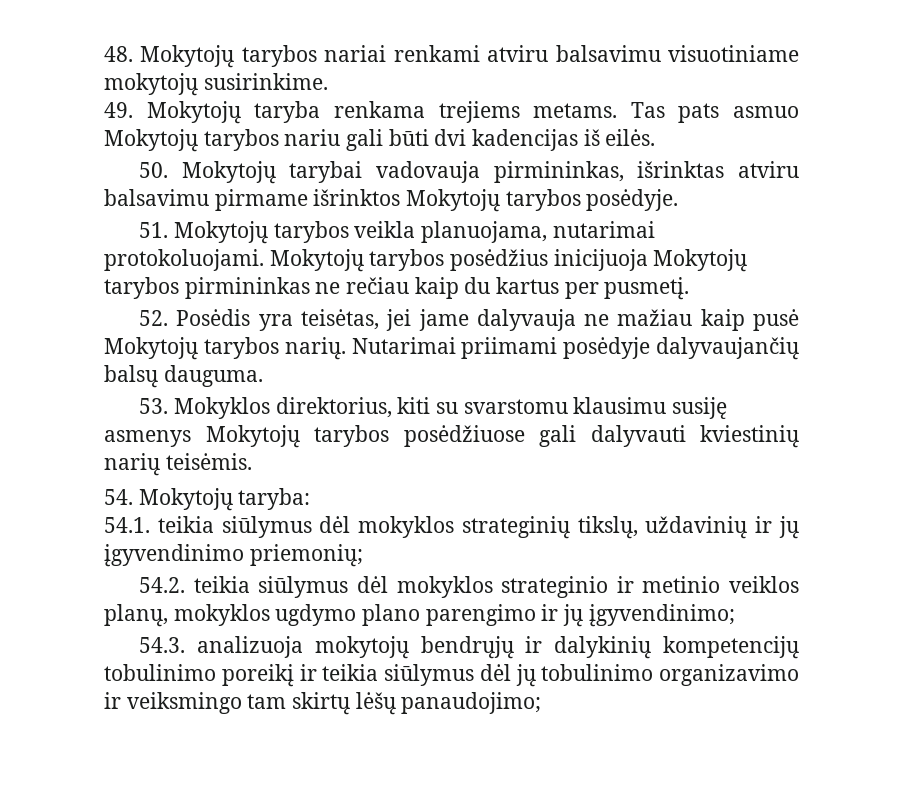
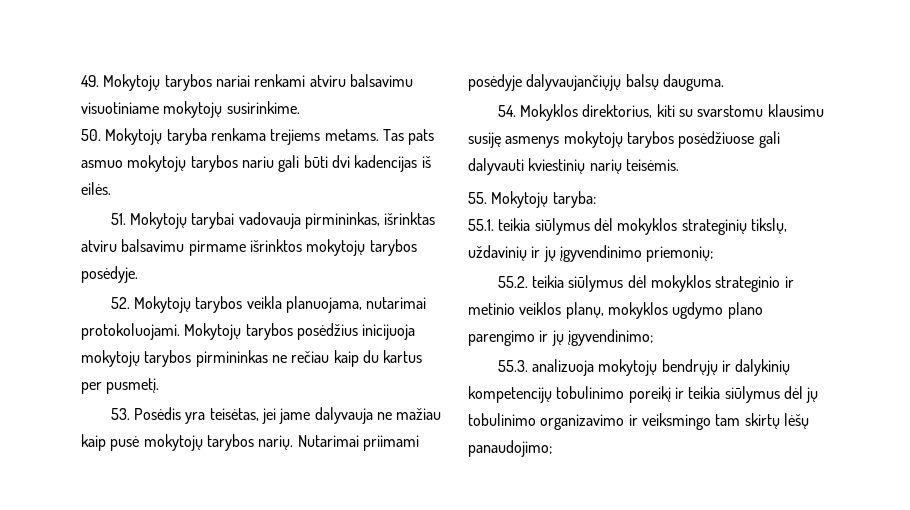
- 48. Mokytojų tarybos nariai renkami atviru balsavimu visuotiniame mokytojų susirinkime.
+ 49. Mokytojų tarybos nariai renkami atviru balsavimu visuotiniame mokytojų susirinkime.
- 49. Mokytojų taryba renkama trejiems metams.
+ 50. Mokytojų taryba renkama trejiems metams.
- Tas pats asmuo Mokytojų tarybos nariu gali būti dvi kadencijas iš eilės.
+ Tas pats asmuo mokytojų tarybos nariu gali būti dvi kadencijas iš eilės.
- 50. Mokytojų tarybai vadovauja pirmininkas, išrinktas atviru balsavimu pirmame išrinktos Mokytojų tarybos posėdyje.
+ 51. Mokytojų tarybai vadovauja pirmininkas, išrinktas atviru balsavimu pirmame išrinktos mokytojų tarybos posėdyje.
- 51. Mokytojų tarybos veikla planuojama, nutarimai protokoluojami.
+ 52. Mokytojų tarybos veikla planuojama, nutarimai protokoluojami.
- Mokytojų tarybos posėdžius inicijuoja Mokytojų tarybos pirmininkas ne rečiau kaip du kartus per pusmetį.
+ Mokytojų tarybos posėdžius inicijuoja mokytojų tarybos pirmininkas ne rečiau kaip du kartus per pusmetį.
- 52. Posėdis yra teisėtas, jei jame dalyvauja ne mažiau kaip pusė Mokytojų tarybos narių.
+ 53. Posėdis yra teisėtas, jei jame dalyvauja ne mažiau kaip pusė mokytojų tarybos narių.
- Nutarimai priimami posėdyje dalyvaujančių balsų dauguma.
+ Nutarimai priimami posėdyje dalyvaujančiųjų balsų dauguma.
- 53. Mokyklos direktorius, kiti su svarstomu klausimu susiję asmenys Mokytojų tarybos posėdžiuose gali dalyvauti kviestinių narių teisėmis.
+ 54. Mokyklos direktorius, kiti su svarstomu klausimu susiję asmenys mokytojų tarybos posėdžiuose gali dalyvauti kviestinių narių teisėmis.
- 54. Mokytojų taryba:
+ 55. Mokytojų taryba:
- 54.1. teikia siūlymus dėl mokyklos strateginių tikslų, uždavinių ir jų įgyvendinimo priemonių;
+ 55.1. teikia siūlymus dėl mokyklos strateginių tikslų, uždavinių ir jų įgyvendinimo priemonių;
- 54.2. teikia siūlymus dėl mokyklos strateginio ir metinio veiklos planų, mokyklos ugdymo plano parengimo ir jų įgyvendinimo;
+ 55.2. teikia siūlymus dėl mokyklos strateginio ir metinio veiklos planų, mokyklos ugdymo plano parengimo ir jų įgyvendinimo;
- 54.3. analizuoja mokytojų bendrųjų ir dalykinių kompetencijų tobulinimo poreikį ir teikia siūlymus dėl jų tobulinimo organizavimo ir veiksmingo tam skirtų lėšų panaudojimo;
+ 55.3. analizuoja mokytojų bendrųjų ir dalykinių kompetencijų tobulinimo poreikį ir teikia siūlymus dėl jų tobulinimo organizavimo ir veiksmingo tam skirtų lėšų panaudojimo;

